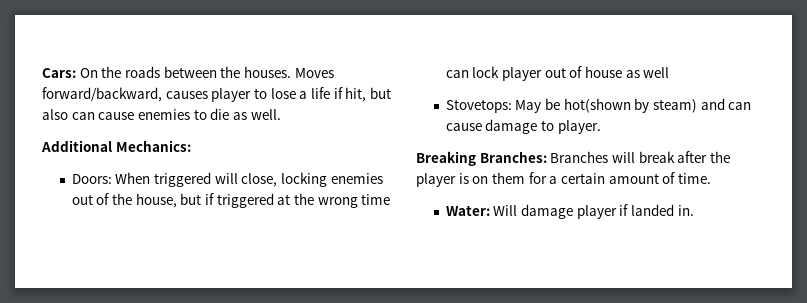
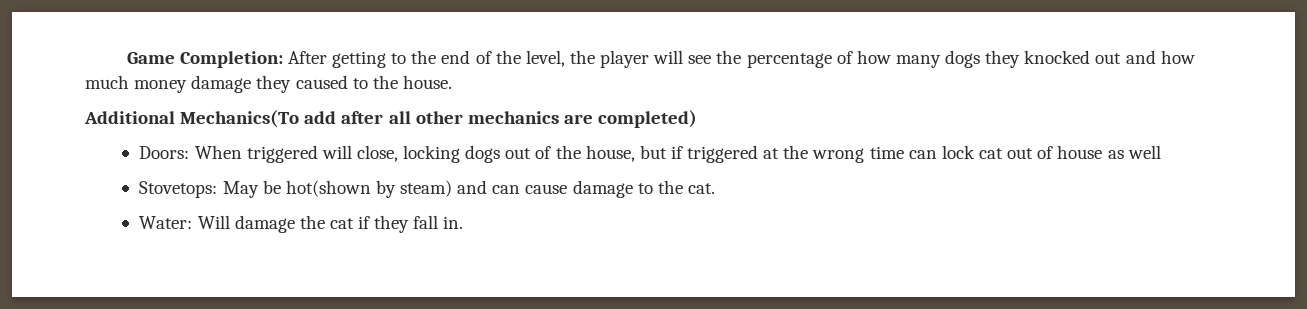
- Cars: On the roads between the houses. Moves forward/backward, causes player to lose a life if hit, but also can cause enemies to die as well.
- Additional Mechanics:
+ Game Completion: After getting to the end of the level, the player will see the percentage of how many dogs they knocked out and how much money damage they caused to the house.
+ Additional Mechanics(To add after all other mechanics are completed)
- Doors: When triggered will close, locking enemies out of the house, but if triggered at the wrong time can lock player out of house as well
+ Doors: When triggered will close, locking dogs out of the house, but if triggered at the wrong time can lock cat out of house as well
- Stovetops: May be hot(shown by steam) and can cause damage to player.
- Breaking Branches: Branches will break after the player is on them for a certain amount of time.
- Water: Will damage player if landed in.
+ Stovetops: May be hot(shown by steam) and can cause damage to the cat.
+ Water: Will damage the cat if they fall in.

